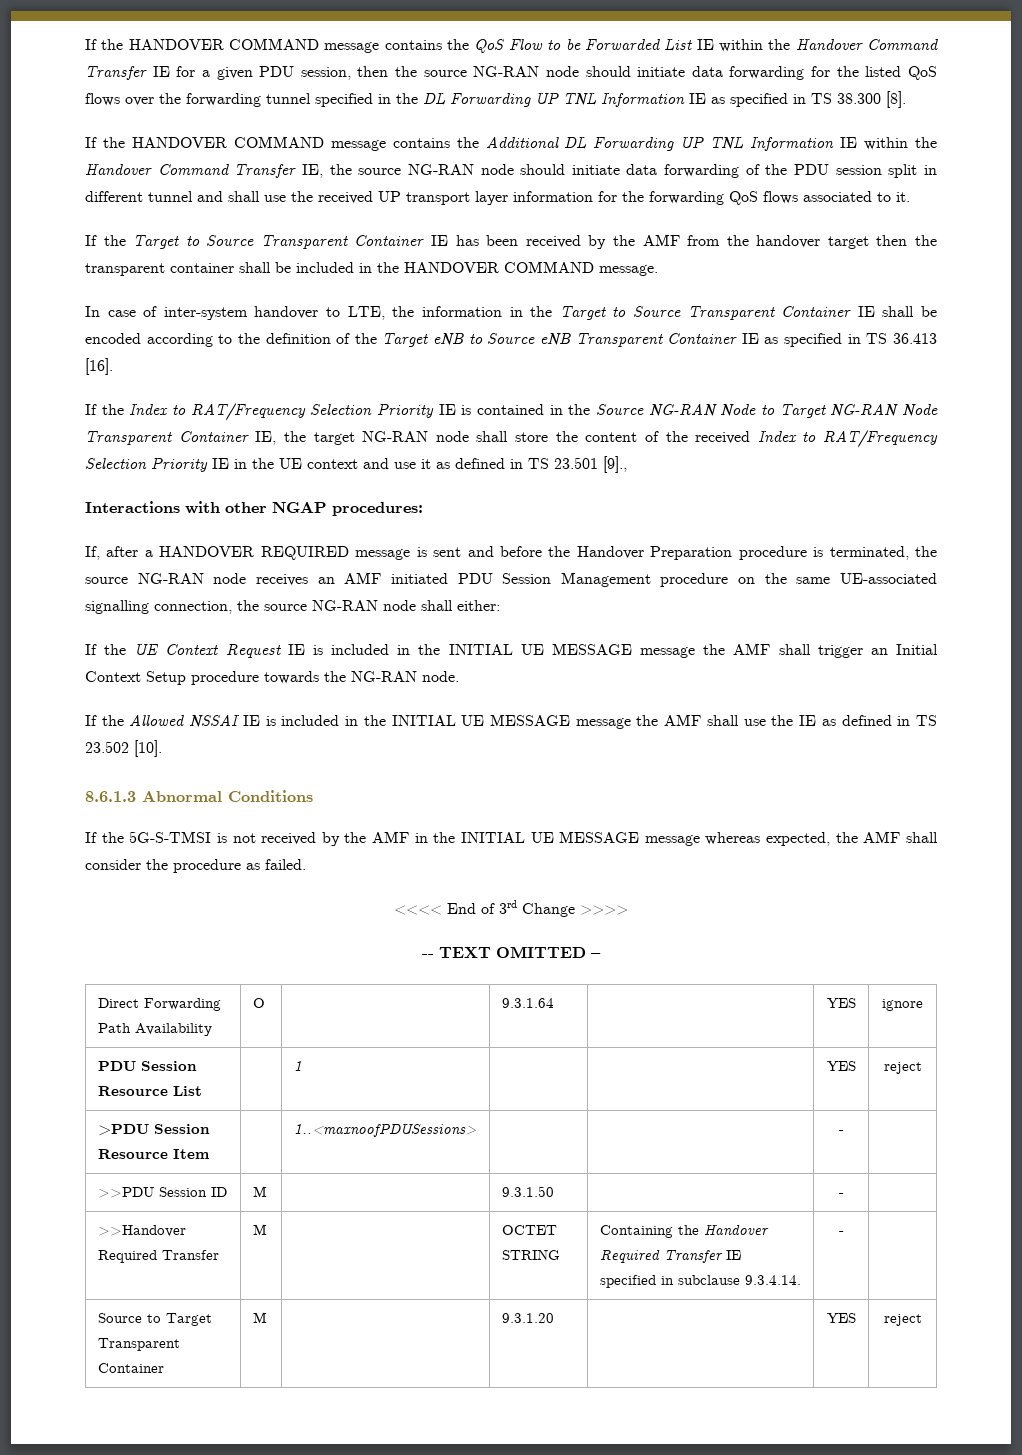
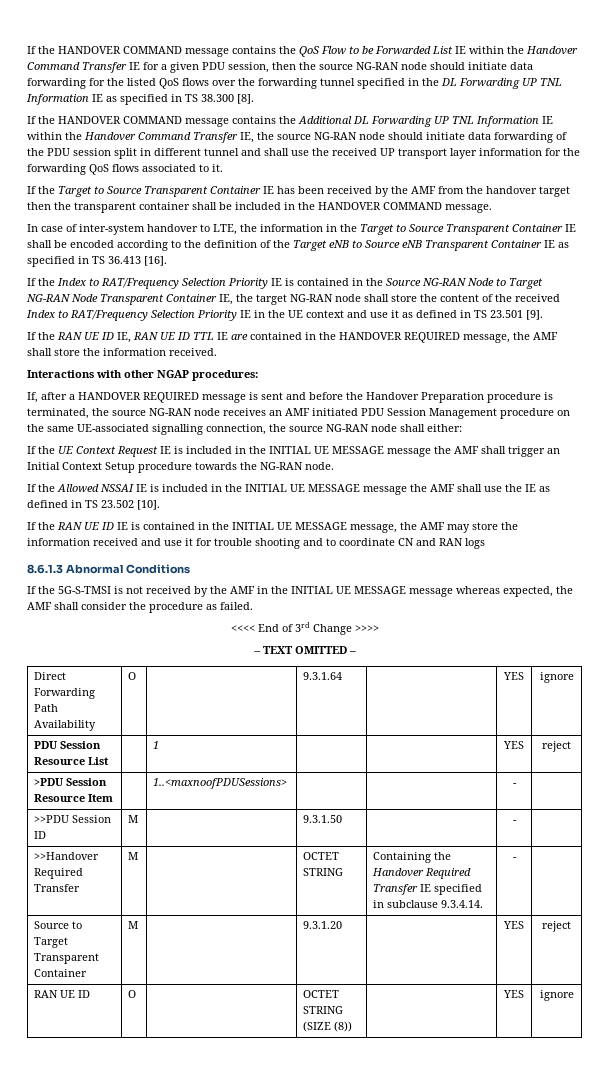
- If the Index to RAT/Frequency Selection Priority IE is contained in the Source NG-RAN Node to Target NG-RAN Node Transparent Container IE, the target NG-RAN node shall store the content of the received Index to RAT/Frequency Selection Priority IE in the UE context and use it as defined in TS 23.501 [9].,
+ If the Index to RAT/Frequency Selection Priority IE is contained in the Source NG-RAN Node to Target NG-RAN Node Transparent Container IE, the target NG-RAN node shall store the content of the received Index to RAT/Frequency Selection Priority IE in the UE context and use it as defined in TS 23.501 [9].
+ If the RAN UE ID IE, RAN UE ID TTL IE are contained in the HANDOVER REQUIRED message, the AMF shall store the information received.
+ If the RAN UE ID IE is contained in the INITIAL UE MESSAGE message, the AMF may store the information received and use it for trouble shooting and to coordinate CN and RAN logs
+ RAN UE ID | O | | OCTET STRING (SIZE (8)) | | YES | ignore

